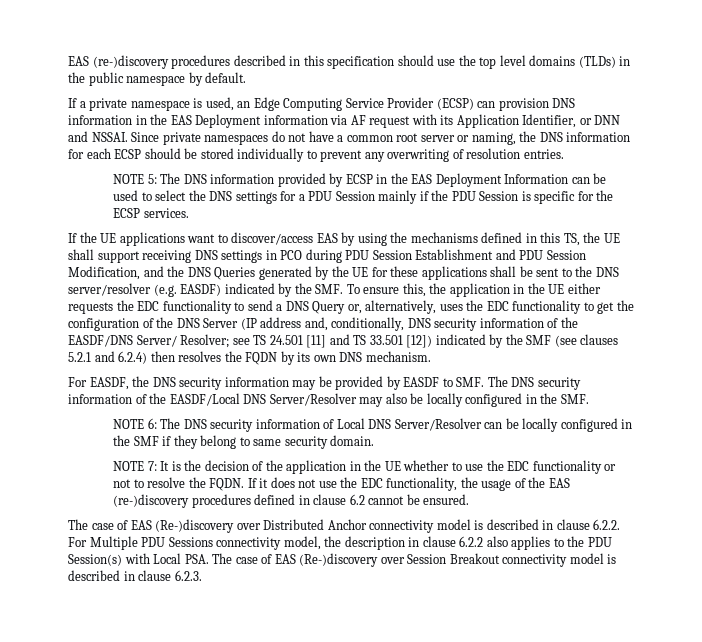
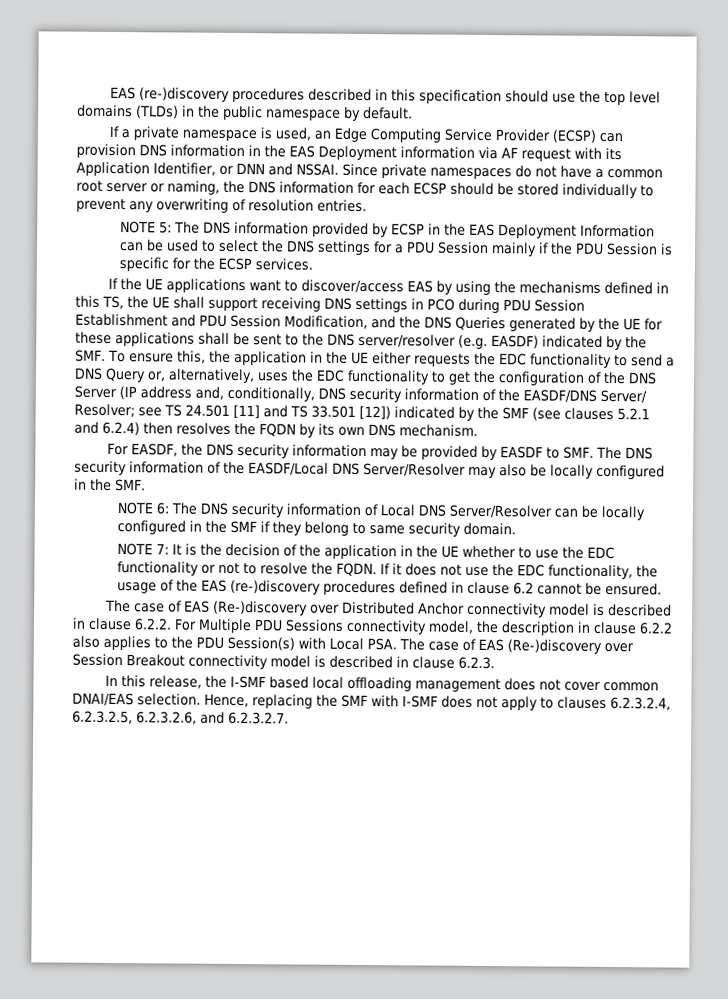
+ In this release, the I-SMF based local offloading management does not cover common DNAI/EAS selection. Hence, replacing the SMF with I-SMF does not apply to clauses 6.2.3.2.4, 6.2.3.2.5, 6.2.3.2.6, and 6.2.3.2.7.

